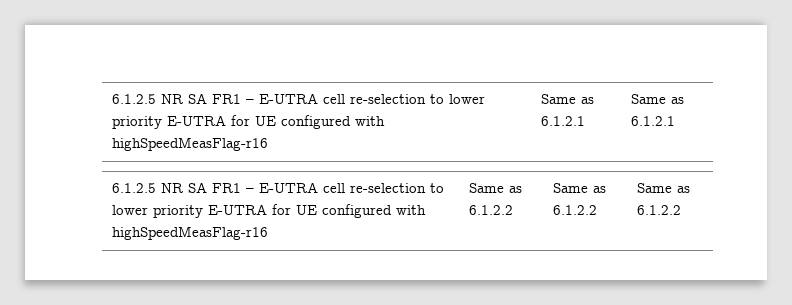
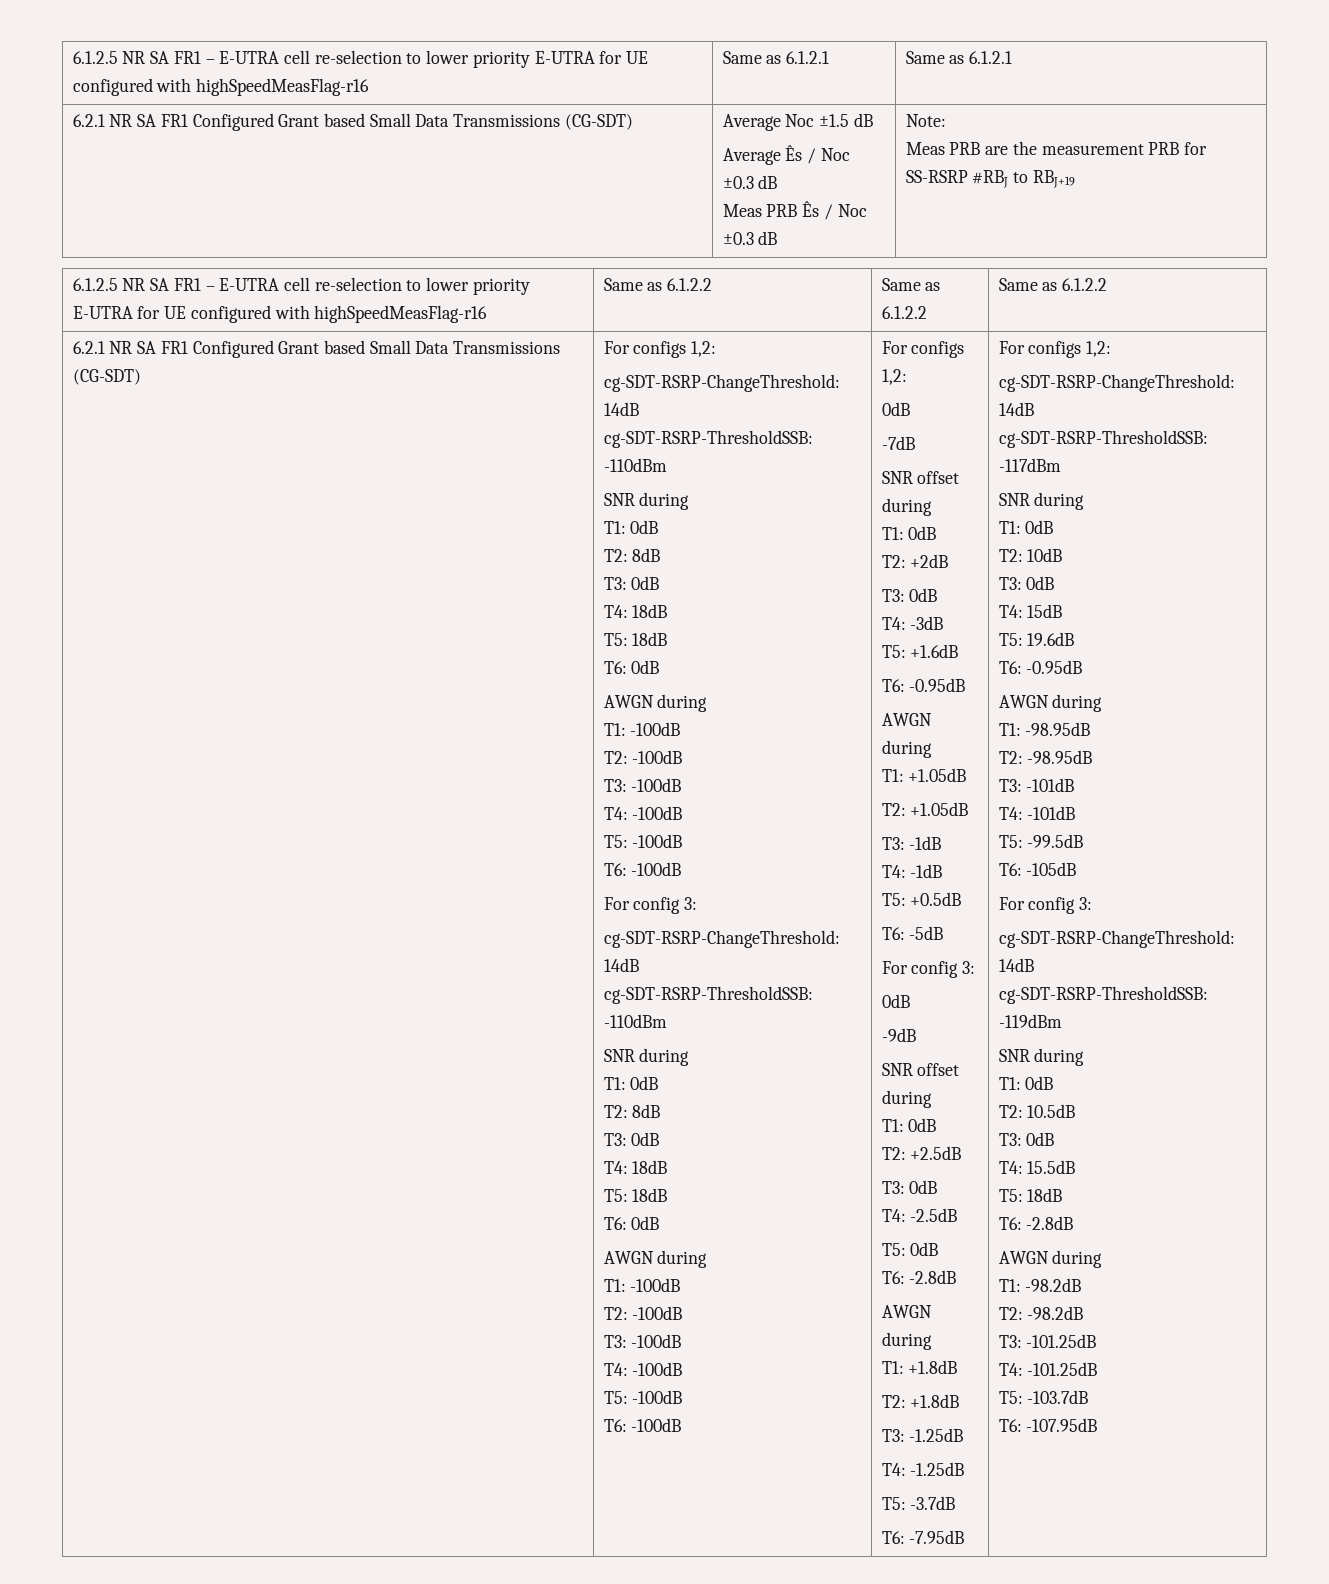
+ 6.2.1 NR SA FR1 Configured Grant based Small Data Transmissions (CG-SDT) | Average Noc ±1.5 dB
+ Average Ês / Noc ±0.3 dB
+ Meas PRB Ês / Noc ±0.3 dB | Note:
+ Meas PRB are the measurement PRB for SS-RSRP #RBJ to RBJ+19
+ 6.2.1 NR SA FR1 Configured Grant based Small Data Transmissions (CG-SDT) | For configs 1,2:
+ cg-SDT-RSRP-ChangeThreshold: 14dB
+ cg-SDT-RSRP-ThresholdSSB: -110dBm
+ SNR during
+ T1: 0dB
+ T2: 8dB
+ T3: 0dB
+ T4: 18dB
+ T5: 18dB
+ T6: 0dB
+ AWGN during
+ T1: -100dB
+ T2: -100dB
+ T3: -100dB
+ T4: -100dB
+ T5: -100dB
+ T6: -100dB
+ For config 3:
+ cg-SDT-RSRP-ChangeThreshold: 14dB
+ cg-SDT-RSRP-ThresholdSSB: -110dBm
+ SNR during
+ T1: 0dB
+ T2: 8dB
+ T3: 0dB
+ T4: 18dB
+ T5: 18dB
+ T6: 0dB
+ AWGN during
+ T1: -100dB
+ T2: -100dB
+ T3: -100dB
+ T4: -100dB
+ T5: -100dB
+ T6: -100dB | For configs 1,2:
+ 0dB
+ -7dB
+ SNR offset during
+ T1: 0dB
+ T2: +2dB
+ T3: 0dB
+ T4: -3dB
+ T5: +1.6dB
+ T6: -0.95dB
+ AWGN during
+ T1: +1.05dB
+ T2: +1.05dB
+ T3: -1dB
+ T4: -1dB
+ T5: +0.5dB
+ T6: -5dB
+ For config 3:
+ 0dB
+ -9dB
+ SNR offset during
+ T1: 0dB
+ T2: +2.5dB
+ T3: 0dB
+ T4: -2.5dB
+ T5: 0dB
+ T6: -2.8dB
+ AWGN during
+ T1: +1.8dB
+ T2: +1.8dB
+ T3: -1.25dB
+ T4: -1.25dB
+ T5: -3.7dB
+ T6: -7.95dB | For configs 1,2:
+ cg-SDT-RSRP-ChangeThreshold: 14dB
+ cg-SDT-RSRP-ThresholdSSB: -117dBm
+ SNR during
+ T1: 0dB
+ T2: 10dB
+ T3: 0dB
+ T4: 15dB
+ T5: 19.6dB
+ T6: -0.95dB
+ AWGN during
+ T1: -98.95dB
+ T2: -98.95dB
+ T3: -101dB
+ T4: -101dB
+ T5: -99.5dB
+ T6: -105dB
+ For config 3:
+ cg-SDT-RSRP-ChangeThreshold: 14dB
+ cg-SDT-RSRP-ThresholdSSB: -119dBm
+ SNR during
+ T1: 0dB
+ T2: 10.5dB
+ T3: 0dB
+ T4: 15.5dB
+ T5: 18dB
+ T6: -2.8dB
+ AWGN during
+ T1: -98.2dB
+ T2: -98.2dB
+ T3: -101.25dB
+ T4: -101.25dB
+ T5: -103.7dB
+ T6: -107.95dB

